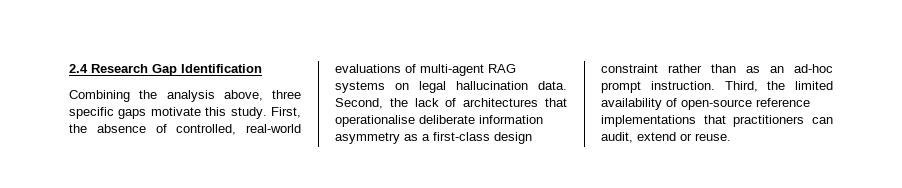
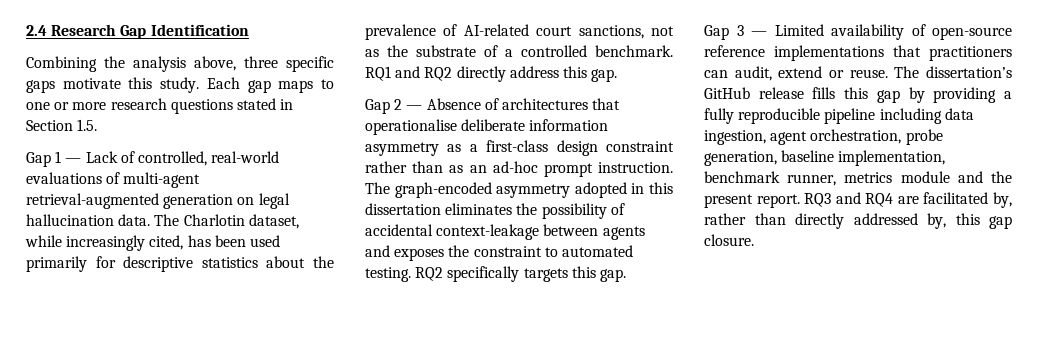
- First, the absence of controlled, real-world evaluations of multi-agent RAG systems on legal hallucination data.
+ Each gap maps to one or more research questions stated in Section 1.5.
+ Gap 1 — Lack of controlled, real-world evaluations of multi-agent retrieval-augmented generation on legal hallucination data.
- Second, the lack of architectures that operationalise deliberate information asymmetry as a first-class design constraint rather than as an ad-hoc prompt instruction.
+ The Charlotin dataset, while increasingly cited, has been used primarily for descriptive statistics about the prevalence of AI-related court sanctions, not as the substrate of a controlled benchmark. RQ1 and RQ2 directly address this gap.
+ Gap 2 — Absence of architectures that operationalise deliberate information asymmetry as a first-class design constraint rather than as an ad-hoc prompt instruction.
- Third, the limited availability of open-source reference implementations that practitioners can audit, extend or reuse.
+ The graph-encoded asymmetry adopted in this dissertation eliminates the possibility of accidental context-leakage between agents and exposes the constraint to automated testing. RQ2 specifically targets this gap.
+ Gap 3 — Limited availability of open-source reference implementations that practitioners can audit, extend or reuse.
+ The dissertation’s GitHub release fills this gap by providing a fully reproducible pipeline including data ingestion, agent orchestration, probe generation, baseline implementation, benchmark runner, metrics module and the present report. RQ3 and RQ4 are facilitated by, rather than directly addressed by, this gap closure.

